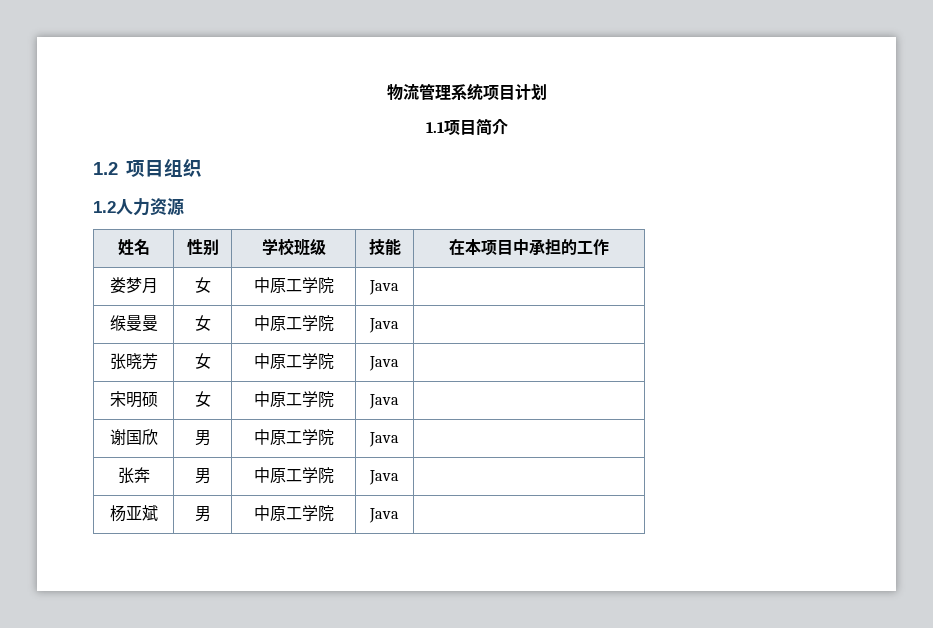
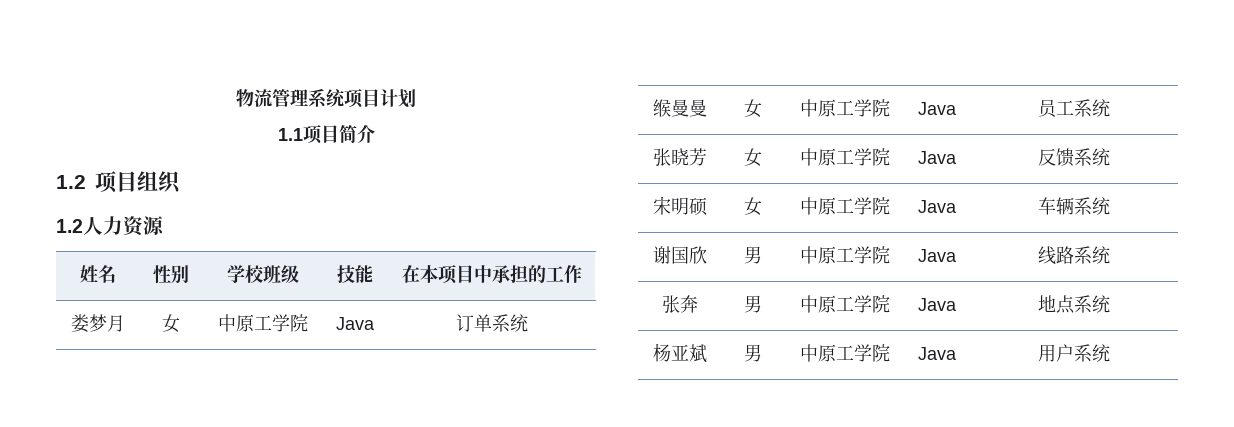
- 娄梦月 | 女 | 中原工学院 | Java |
+ 娄梦月 | 女 | 中原工学院 | Java | 订单系统
- 缑曼曼 | 女 | 中原工学院 | Java |
+ 缑曼曼 | 女 | 中原工学院 | Java | 员工系统
- 张晓芳 | 女 | 中原工学院 | Java |
+ 张晓芳 | 女 | 中原工学院 | Java | 反馈系统
- 宋明硕 | 女 | 中原工学院 | Java |
+ 宋明硕 | 女 | 中原工学院 | Java | 车辆系统
- 谢国欣 | 男 | 中原工学院 | Java |
+ 谢国欣 | 男 | 中原工学院 | Java | 线路系统
- 张奔 | 男 | 中原工学院 | Java |
+ 张奔 | 男 | 中原工学院 | Java | 地点系统
- 杨亚斌 | 男 | 中原工学院 | Java |
+ 杨亚斌 | 男 | 中原工学院 | Java | 用户系统

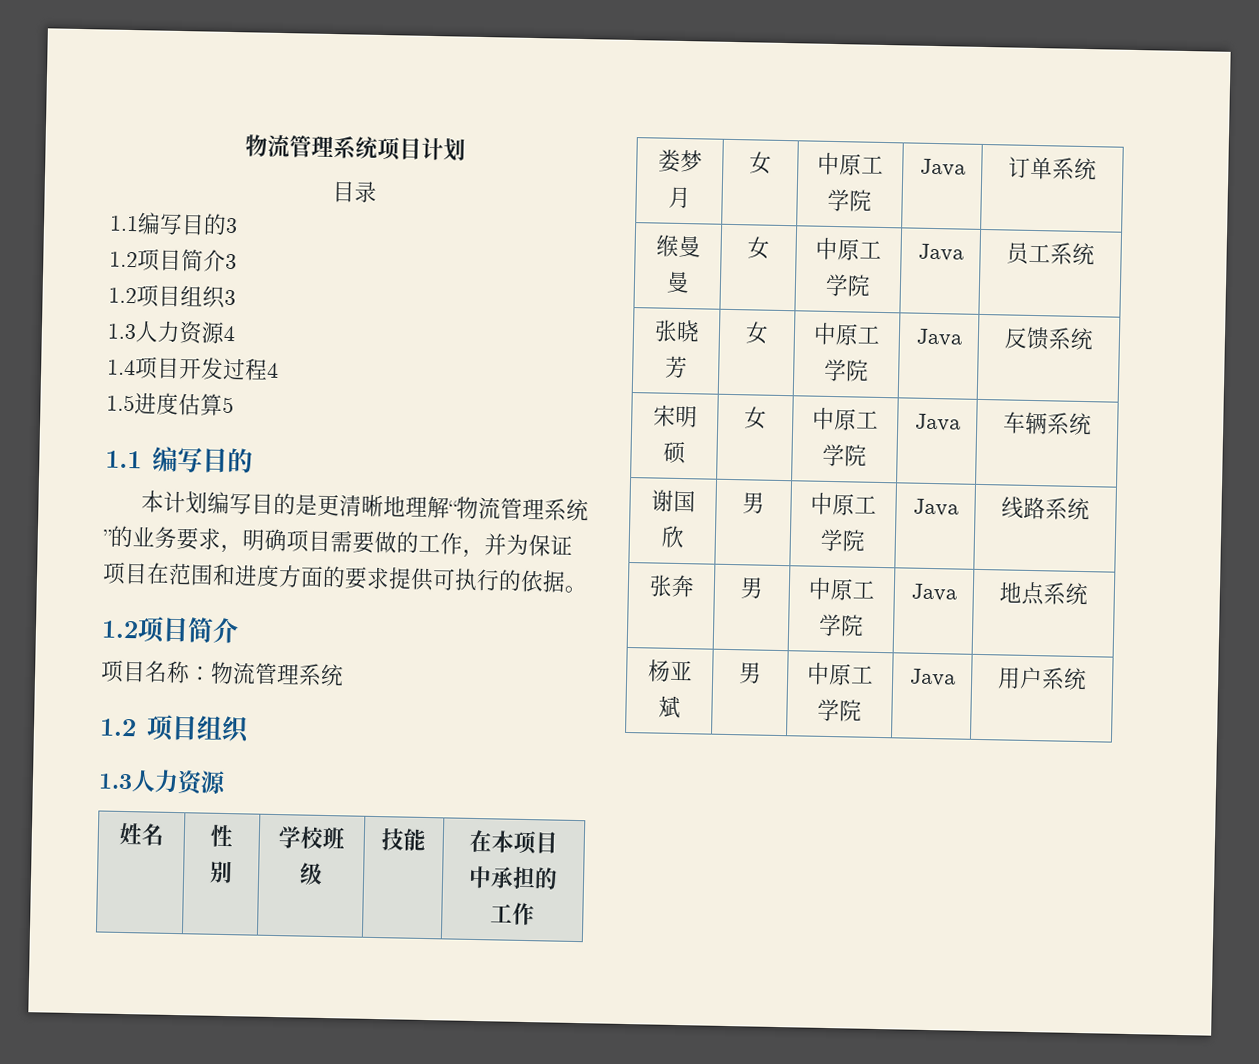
- 1.1项目简介
+ 目录
+ 1.1编写目的3
+ 1.2项目简介3
+ 1.2项目组织3
+ 1.3人力资源4
+ 1.4项目开发过程4
+ 1.5进度估算5
+ 1.1编写目的
+ 本计划编写目的是更清晰地理解“物流管理系统”的业务要求，明确项目需要做的工作，并为保证项目在范围和进度方面的要求提供可执行的依据。
+ 1.2项目简介
+ 项目名称：物流管理系统
  1.2项目组织
- 1.2人力资源
+ 1.3人力资源

